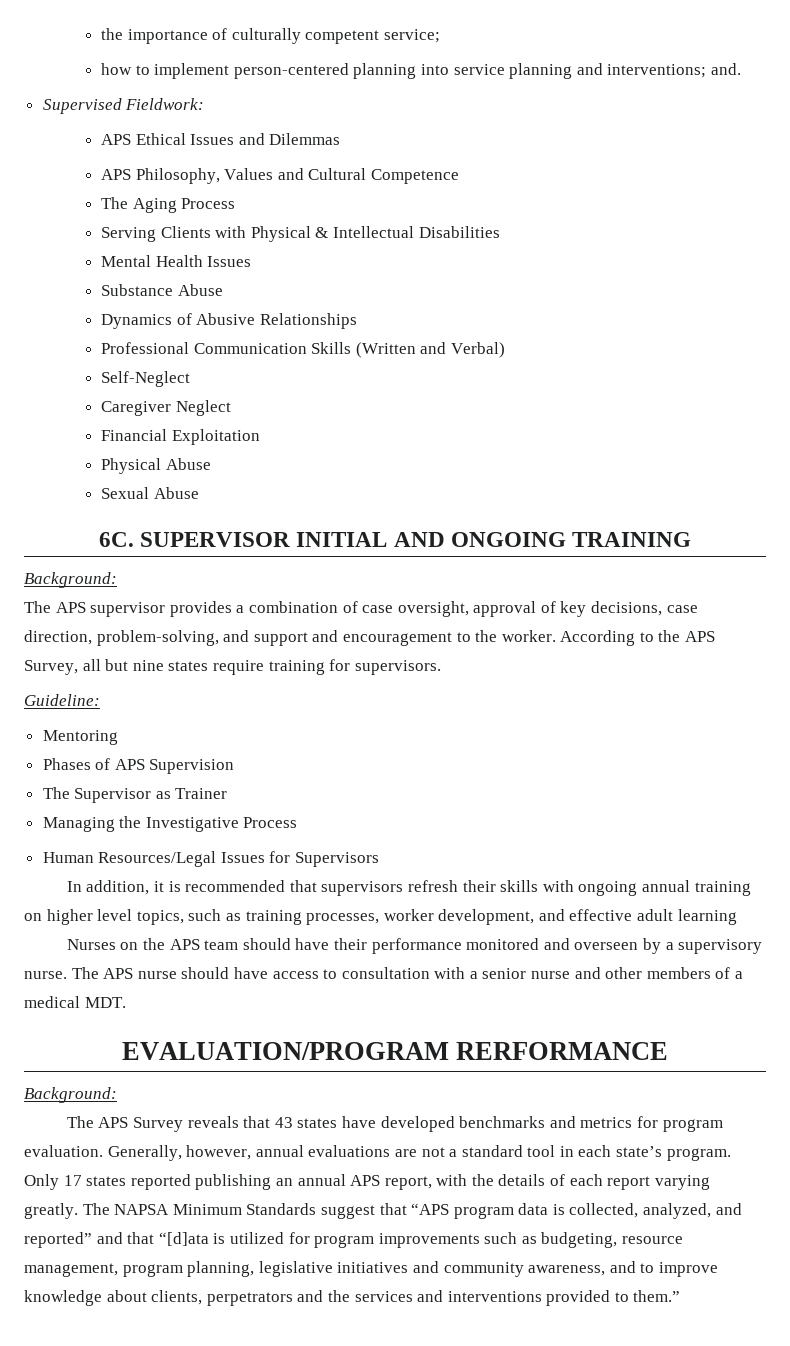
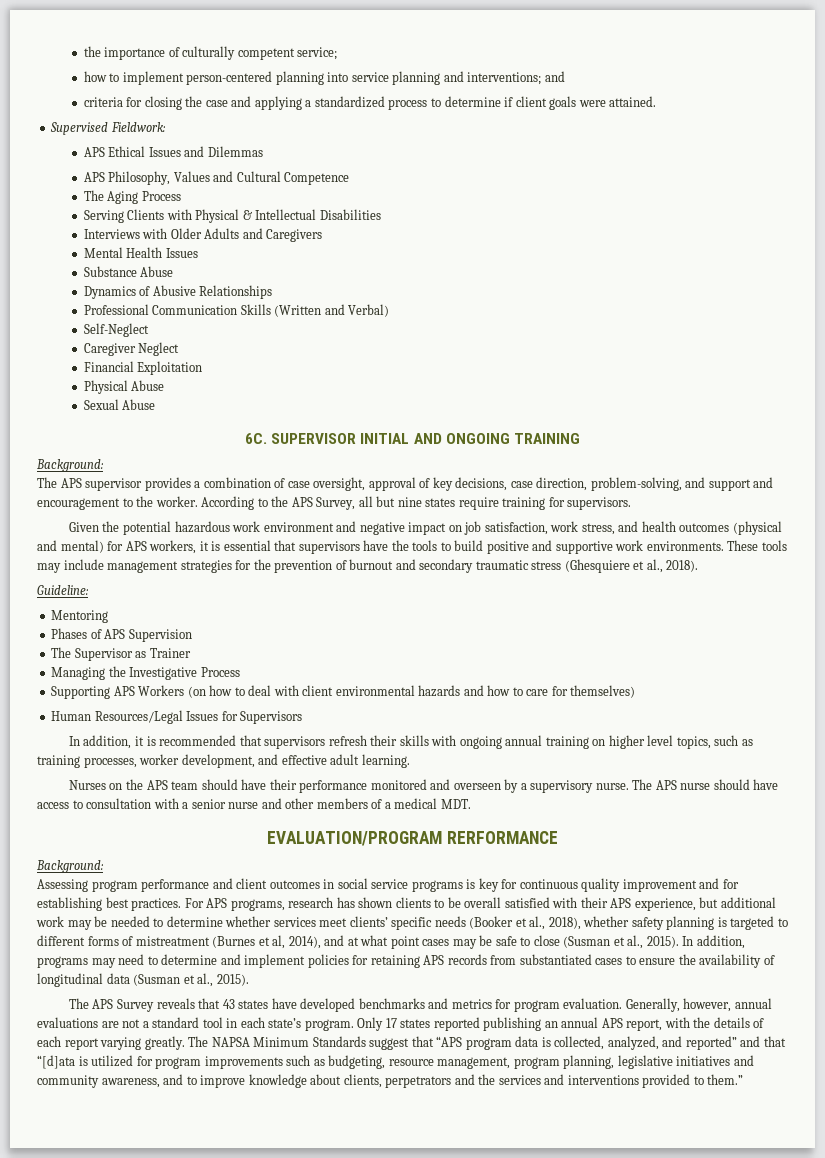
- how to implement person-centered planning into service planning and interventions; and.
+ how to implement person-centered planning into service planning and interventions; and
+ criteria for closing the case and applying a standardized process to determine if client goals were attained.
+ Interviews with Older Adults and Caregivers
+ Given the potential hazardous work environment and negative impact on job satisfaction, work stress, and health outcomes (physical and mental) for APS workers, it is essential that supervisors have the tools to build positive and supportive work environments. These tools may include management strategies for the prevention of burnout and secondary traumatic stress (Ghesquiere et al., 2018).
+ Supporting APS Workers (on how to deal with client environmental hazards and how to care for themselves)
- In addition, it is recommended that supervisors refresh their skills with ongoing annual training on higher level topics, such as training processes, worker development, and effective adult learning
+ In addition, it is recommended that supervisors refresh their skills with ongoing annual training on higher level topics, such as training processes, worker development, and effective adult learning.
+ Assessing program performance and client outcomes in social service programs is key for continuous quality improvement and for establishing best practices. For APS programs, research has shown clients to be overall satisfied with their APS experience, but additional work may be needed to determine whether services meet clients’ specific needs (Booker et al., 2018), whether safety planning is targeted to different forms of mistreatment (Burnes et al, 2014), and at what point cases may be safe to close (Susman et al., 2015). In addition, programs may need to determine and implement policies for retaining APS records from substantiated cases to ensure the availability of longitudinal data (Susman et al., 2015).

